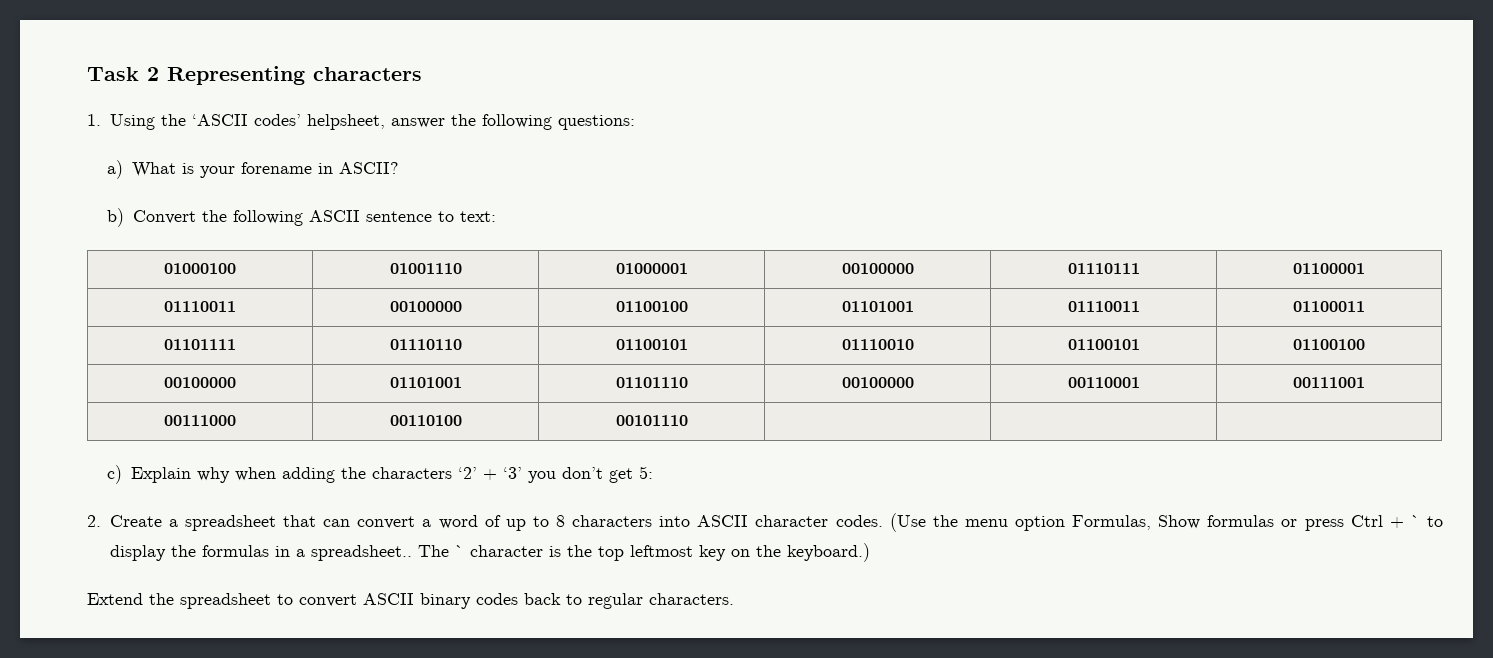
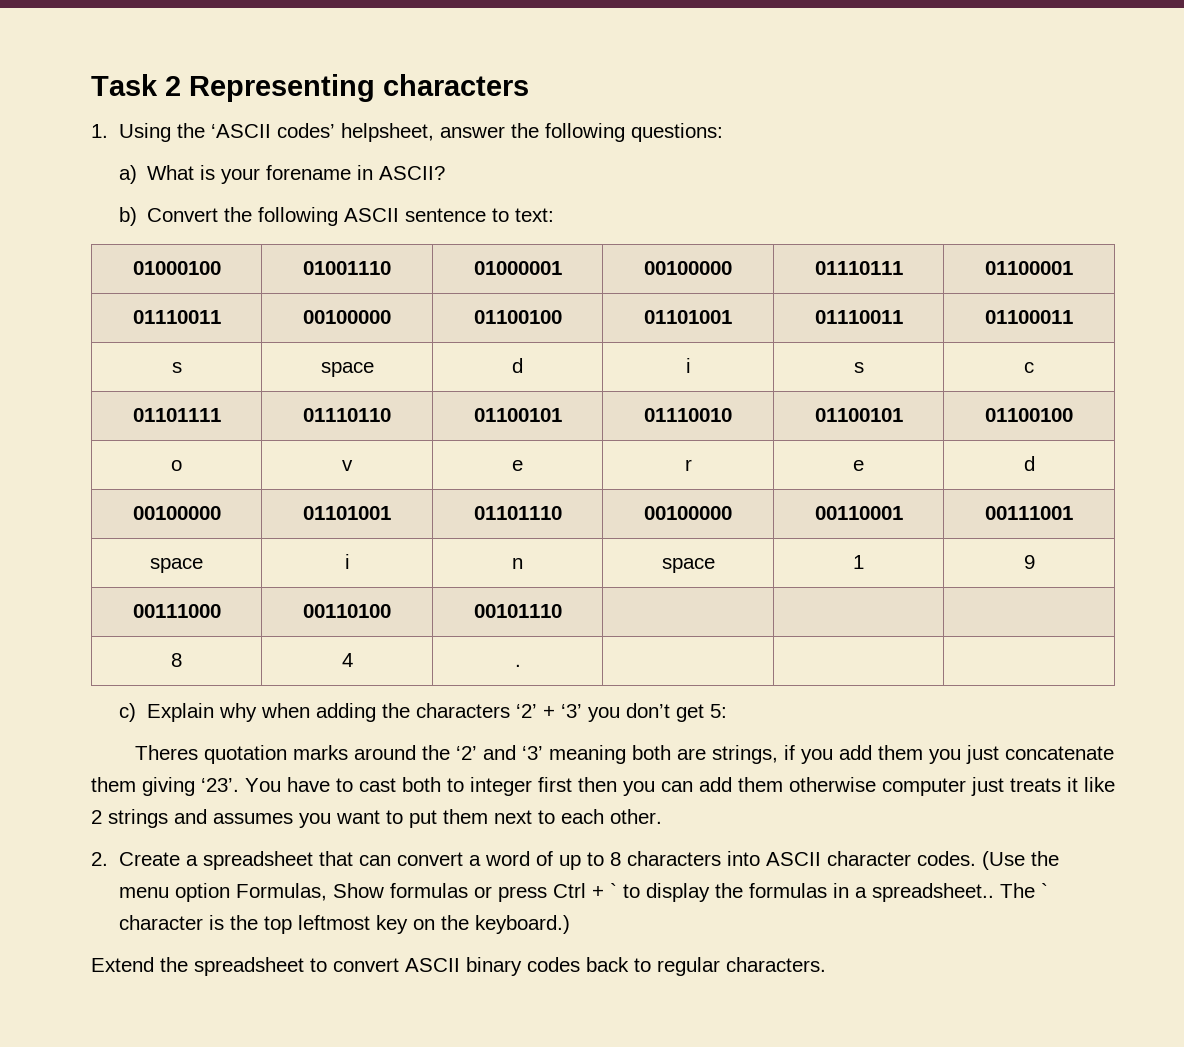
+ s | space | d | i | s | c
+ o | v | e | r | e | d
+ space | i | n | space | 1 | 9
+ 8 | 4 | . | | |
+ Theres quotation marks around the ‘2’ and ‘3’ meaning both are strings, if you add them you just concatenate them giving ‘23’. You have to cast both to integer first then you can add them otherwise computer just treats it like 2 strings and assumes you want to put them next to each other.

